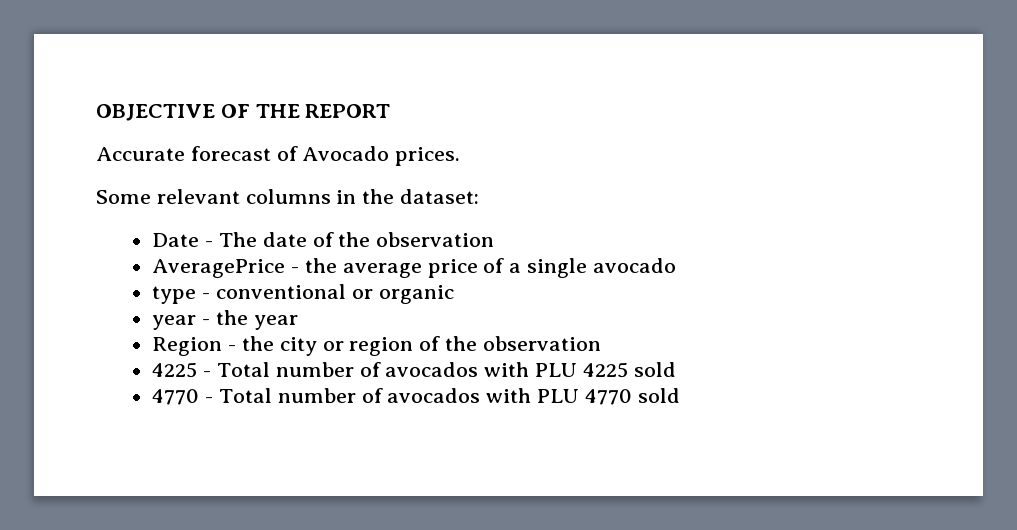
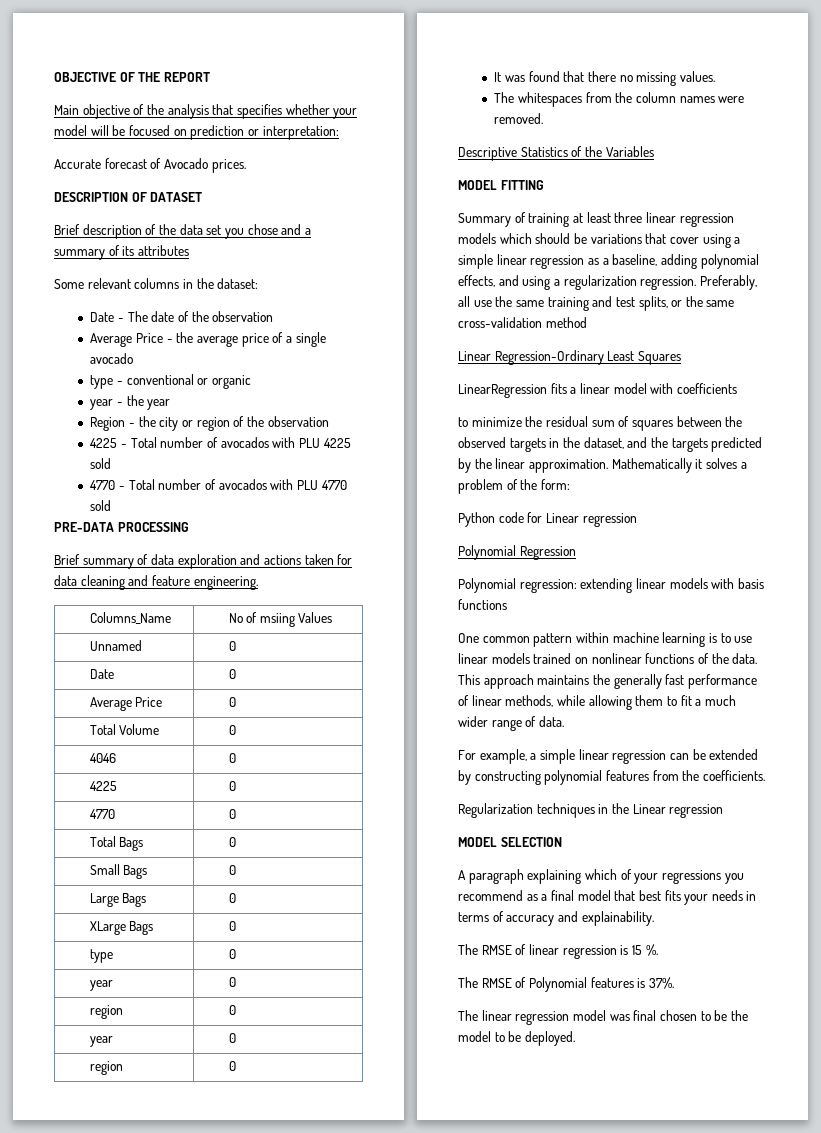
+ Main objective of the analysis that specifies whether your model will be focused on prediction or interpretation:
+ DESCRIPTION OF DATASET
+ Brief description of the data set you chose and a summary of its attributes
- AveragePrice - the average price of a single avocado
+ Average Price - the average price of a single avocado
+ PRE-DATA PROCESSING
+ Brief summary of data exploration and actions taken for data cleaning and feature engineering.
+ Columns_Name | No of msiing Values
+ Unnamed | 0
+ Date | 0
+ Average Price | 0
+ Total Volume | 0
+ 4046 | 0
+ 4225 | 0
+ 4770 | 0
+ Total Bags | 0
+ Small Bags | 0
+ Large Bags | 0
+ XLarge Bags | 0
+ type | 0
+ year | 0
+ region | 0
+ year | 0
+ region | 0
+ It was found that there no missing values.
+ The whitespaces from the column names were removed.
+ Descriptive Statistics of the Variables
+ MODEL FITTING
+ Summary of training at least three linear regression models which should be variations that cover using a simple linear regression as a baseline, adding polynomial effects, and using a regularization regression. Preferably, all use the same training and test splits, or the same cross-validation method
+ Linear Regression-Ordinary Least Squares
+ LinearRegression fits a linear model with coefficients
+ to minimize the residual sum of squares between the observed targets in the dataset, and the targets predicted by the linear approximation. Mathematically it solves a problem of the form:
+ Python code for Linear regression
+ Polynomial Regression
+ Polynomial regression: extending linear models with basis functions
+ One common pattern within machine learning is to use linear models trained on nonlinear functions of the data. This approach maintains the generally fast performance of linear methods, while allowing them to fit a much wider range of data.
+ For example, a simple linear regression can be extended by constructing polynomial features from the coefficients.
+ Regularization techniques in the Linear regression
+ MODEL SELECTION
+ A paragraph explaining which of your regressions you recommend as a final model that best fits your needs in terms of accuracy and explainability.
+ The RMSE of linear regression is 15 %.
+ The RMSE of Polynomial features is 37%.
+ The linear regression model was final chosen to be the model to be deployed.

